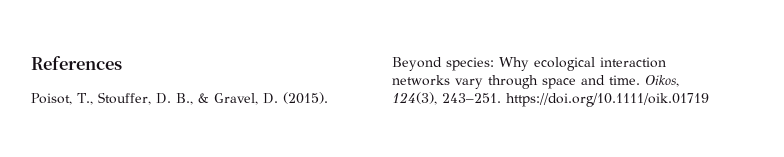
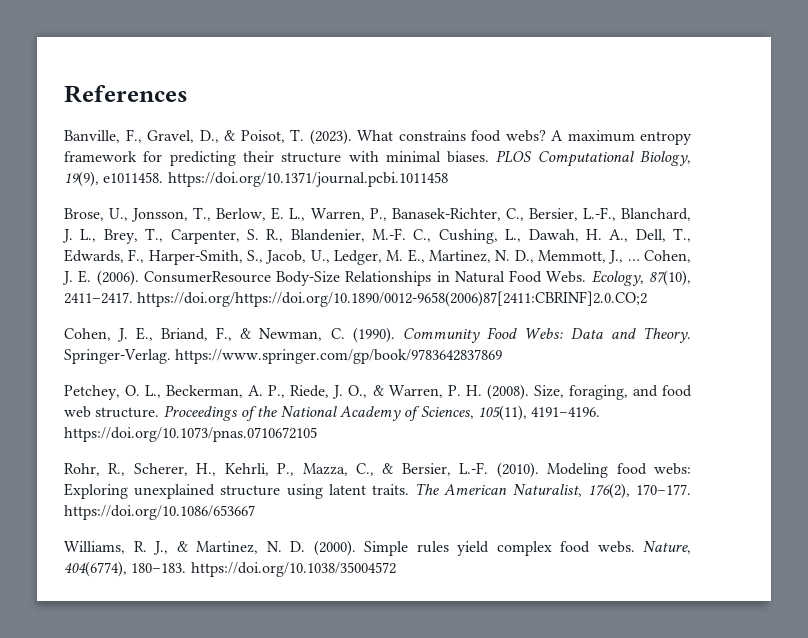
- Poisot, T., Stouffer, D. B., & Gravel, D. (2015). Beyond species: Why ecological interaction networks vary through space and time. Oikos, 124(3), 243–251. https://doi.org/10.1111/oik.01719
+ Banville, F., Gravel, D., & Poisot, T. (2023). What constrains food webs? A maximum entropy framework for predicting their structure with minimal biases. PLOS Computational Biology, 19(9), e1011458. https://doi.org/10.1371/journal.pcbi.1011458
+ Brose, U., Jonsson, T., Berlow, E. L., Warren, P., Banasek-Richter, C., Bersier, L.-F., Blanchard, J. L., Brey, T., Carpenter, S. R., Blandenier, M.-F. C., Cushing, L., Dawah, H. A., Dell, T., Edwards, F., Harper-Smith, S., Jacob, U., Ledger, M. E., Martinez, N. D., Memmott, J., … Cohen, J. E. (2006). ConsumerResource Body-Size Relationships in Natural Food Webs. Ecology, 87(10), 2411–2417. https://doi.org/https://doi.org/10.1890/0012-9658(2006)87[2411:CBRINF]2.0.CO;2
+ Cohen, J. E., Briand, F., & Newman, C. (1990). Community Food Webs: Data and Theory. Springer-Verlag. https://www.springer.com/gp/book/9783642837869
+ Petchey, O. L., Beckerman, A. P., Riede, J. O., & Warren, P. H. (2008). Size, foraging, and food web structure. Proceedings of the National Academy of Sciences, 105(11), 4191–4196. https://doi.org/10.1073/pnas.0710672105
+ Rohr, R., Scherer, H., Kehrli, P., Mazza, C., & Bersier, L.-F. (2010). Modeling food webs: Exploring unexplained structure using latent traits. The American Naturalist, 176(2), 170–177. https://doi.org/10.1086/653667
+ Williams, R. J., & Martinez, N. D. (2000). Simple rules yield complex food webs. Nature, 404(6774), 180–183. https://doi.org/10.1038/35004572

